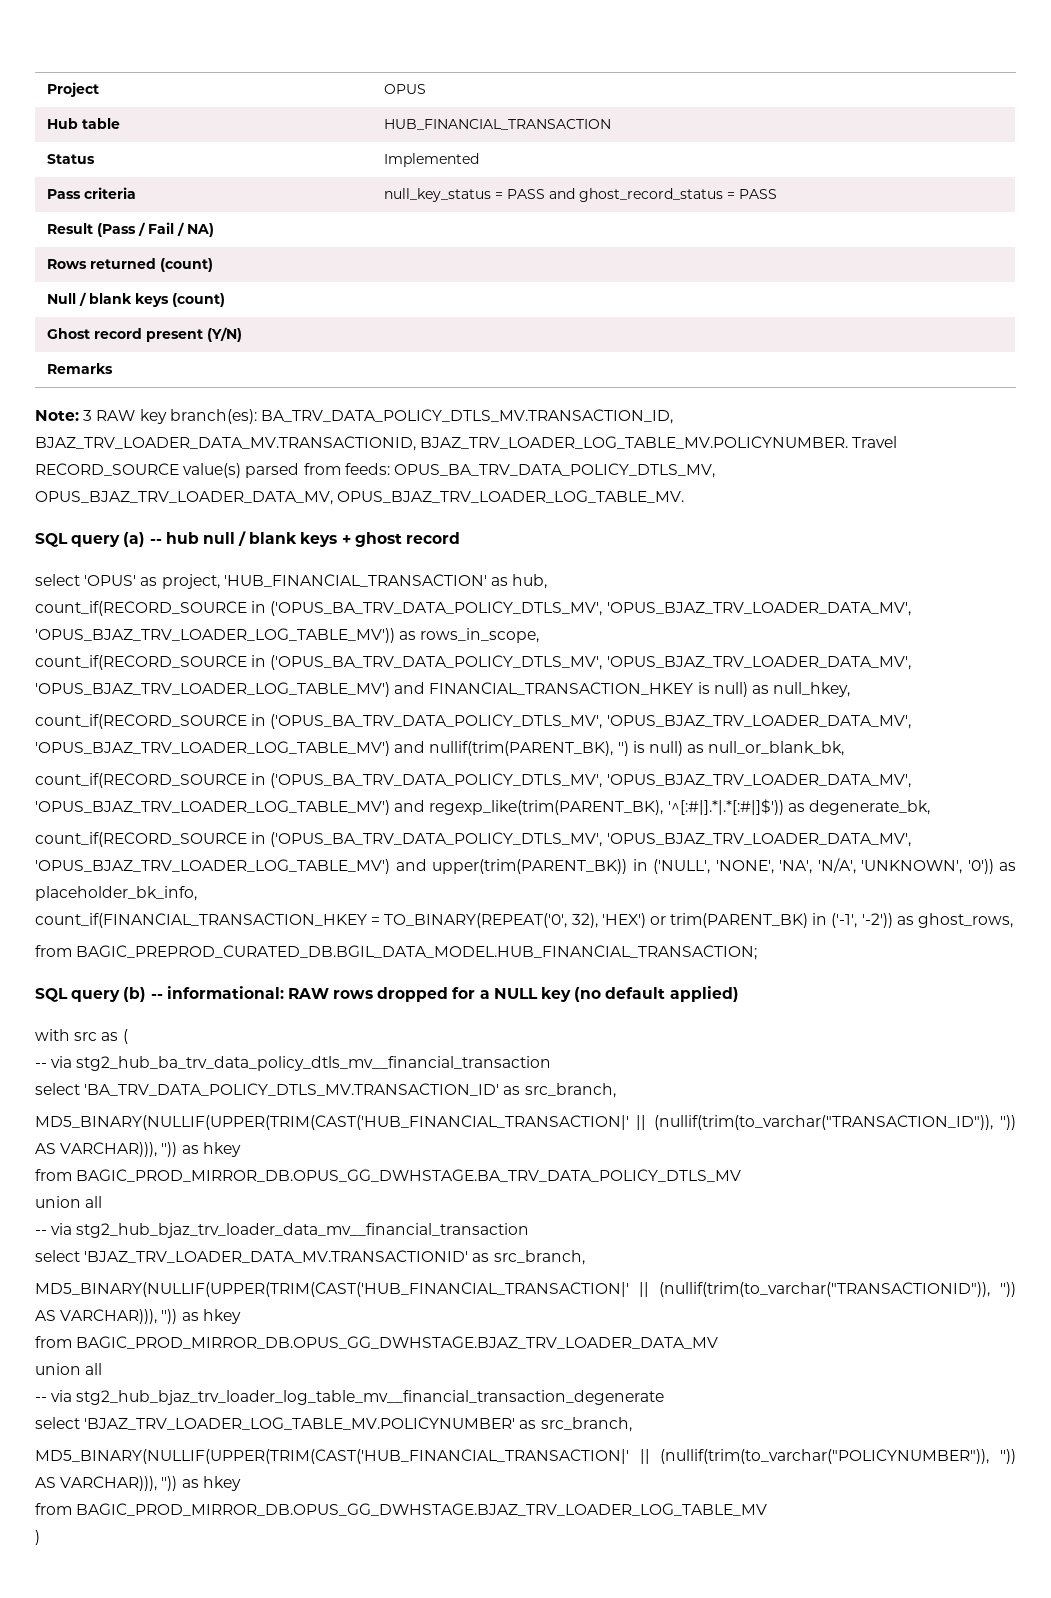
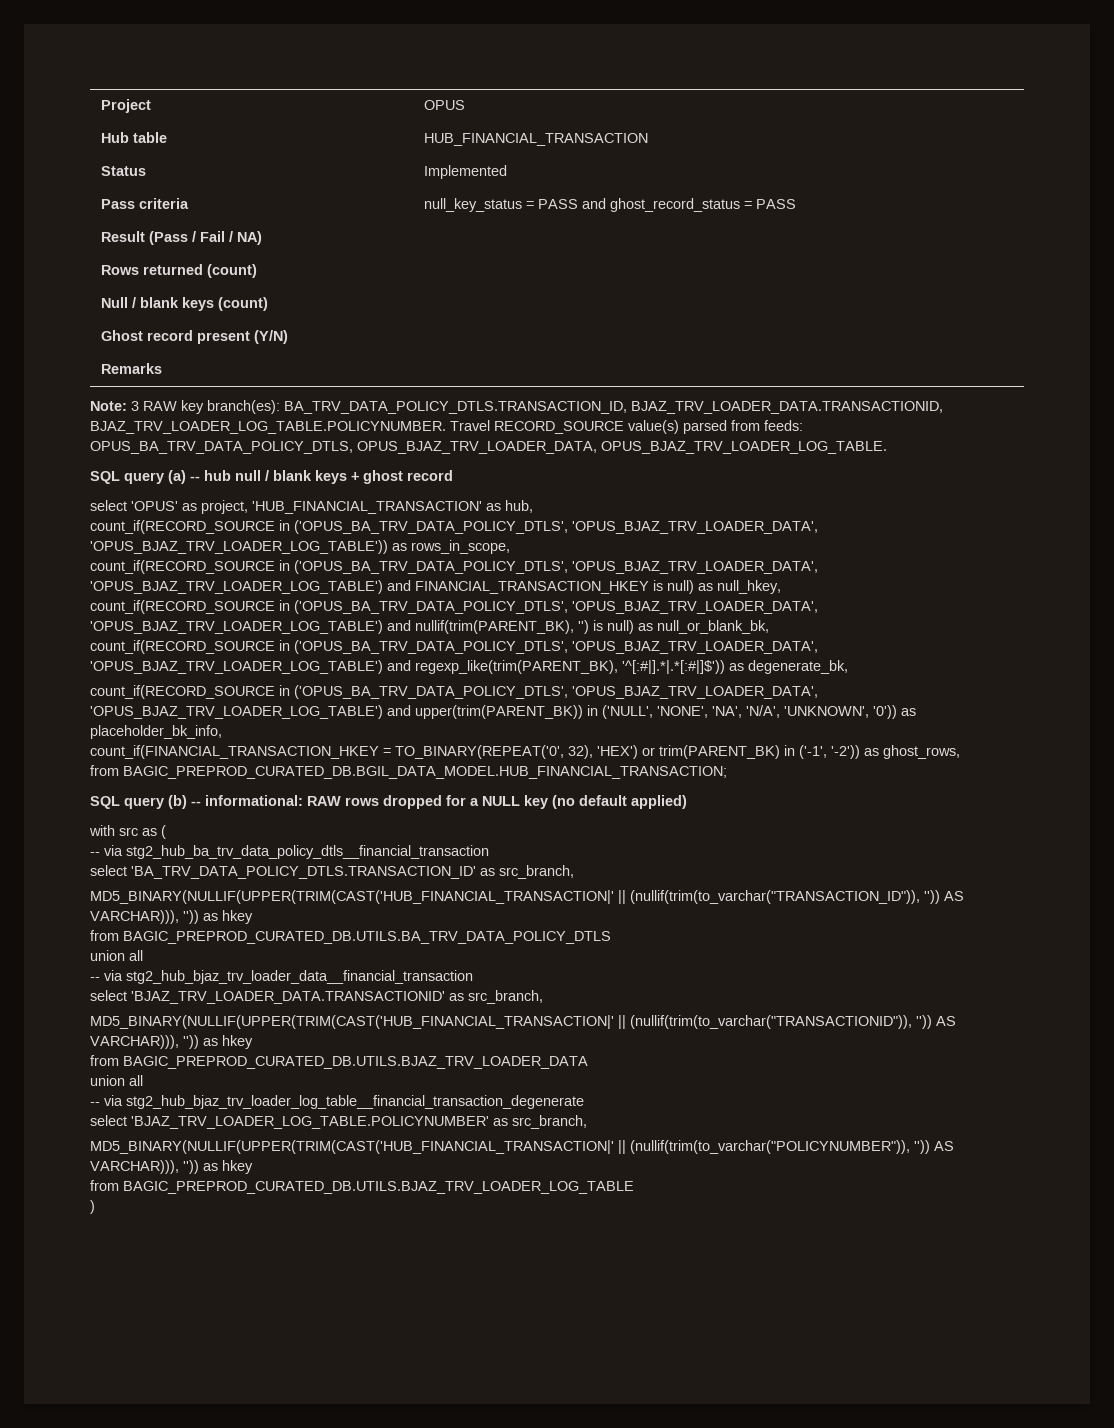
- Note: 3 RAW key branch(es): BA_TRV_DATA_POLICY_DTLS_MV.TRANSACTION_ID, BJAZ_TRV_LOADER_DATA_MV.TRANSACTIONID, BJAZ_TRV_LOADER_LOG_TABLE_MV.POLICYNUMBER. Travel RECORD_SOURCE value(s) parsed from feeds: OPUS_BA_TRV_DATA_POLICY_DTLS_MV, OPUS_BJAZ_TRV_LOADER_DATA_MV, OPUS_BJAZ_TRV_LOADER_LOG_TABLE_MV.
+ Note: 3 RAW key branch(es): BA_TRV_DATA_POLICY_DTLS.TRANSACTION_ID, BJAZ_TRV_LOADER_DATA.TRANSACTIONID, BJAZ_TRV_LOADER_LOG_TABLE.POLICYNUMBER. Travel RECORD_SOURCE value(s) parsed from feeds: OPUS_BA_TRV_DATA_POLICY_DTLS, OPUS_BJAZ_TRV_LOADER_DATA, OPUS_BJAZ_TRV_LOADER_LOG_TABLE.
- count_if(RECORD_SOURCE in ('OPUS_BA_TRV_DATA_POLICY_DTLS_MV', 'OPUS_BJAZ_TRV_LOADER_DATA_MV', 'OPUS_BJAZ_TRV_LOADER_LOG_TABLE_MV')) as rows_in_scope,
+ count_if(RECORD_SOURCE in ('OPUS_BA_TRV_DATA_POLICY_DTLS', 'OPUS_BJAZ_TRV_LOADER_DATA', 'OPUS_BJAZ_TRV_LOADER_LOG_TABLE')) as rows_in_scope,
- count_if(RECORD_SOURCE in ('OPUS_BA_TRV_DATA_POLICY_DTLS_MV', 'OPUS_BJAZ_TRV_LOADER_DATA_MV', 'OPUS_BJAZ_TRV_LOADER_LOG_TABLE_MV') and FINANCIAL_TRANSACTION_HKEY is null) as null_hkey,
+ count_if(RECORD_SOURCE in ('OPUS_BA_TRV_DATA_POLICY_DTLS', 'OPUS_BJAZ_TRV_LOADER_DATA', 'OPUS_BJAZ_TRV_LOADER_LOG_TABLE') and FINANCIAL_TRANSACTION_HKEY is null) as null_hkey,
- count_if(RECORD_SOURCE in ('OPUS_BA_TRV_DATA_POLICY_DTLS_MV', 'OPUS_BJAZ_TRV_LOADER_DATA_MV', 'OPUS_BJAZ_TRV_LOADER_LOG_TABLE_MV') and nullif(trim(PARENT_BK), '') is null) as null_or_blank_bk,
+ count_if(RECORD_SOURCE in ('OPUS_BA_TRV_DATA_POLICY_DTLS', 'OPUS_BJAZ_TRV_LOADER_DATA', 'OPUS_BJAZ_TRV_LOADER_LOG_TABLE') and nullif(trim(PARENT_BK), '') is null) as null_or_blank_bk,
- count_if(RECORD_SOURCE in ('OPUS_BA_TRV_DATA_POLICY_DTLS_MV', 'OPUS_BJAZ_TRV_LOADER_DATA_MV', 'OPUS_BJAZ_TRV_LOADER_LOG_TABLE_MV') and regexp_like(trim(PARENT_BK), '^[:#|].*|.*[:#|]$')) as degenerate_bk,
+ count_if(RECORD_SOURCE in ('OPUS_BA_TRV_DATA_POLICY_DTLS', 'OPUS_BJAZ_TRV_LOADER_DATA', 'OPUS_BJAZ_TRV_LOADER_LOG_TABLE') and regexp_like(trim(PARENT_BK), '^[:#|].*|.*[:#|]$')) as degenerate_bk,
- count_if(RECORD_SOURCE in ('OPUS_BA_TRV_DATA_POLICY_DTLS_MV', 'OPUS_BJAZ_TRV_LOADER_DATA_MV', 'OPUS_BJAZ_TRV_LOADER_LOG_TABLE_MV') and upper(trim(PARENT_BK)) in ('NULL', 'NONE', 'NA', 'N/A', 'UNKNOWN', '0')) as placeholder_bk_info,
+ count_if(RECORD_SOURCE in ('OPUS_BA_TRV_DATA_POLICY_DTLS', 'OPUS_BJAZ_TRV_LOADER_DATA', 'OPUS_BJAZ_TRV_LOADER_LOG_TABLE') and upper(trim(PARENT_BK)) in ('NULL', 'NONE', 'NA', 'N/A', 'UNKNOWN', '0')) as placeholder_bk_info,
- -- via stg2_hub_ba_trv_data_policy_dtls_mv__financial_transaction
- select 'BA_TRV_DATA_POLICY_DTLS_MV.TRANSACTION_ID' as src_branch,
+ -- via stg2_hub_ba_trv_data_policy_dtls__financial_transaction
+ select 'BA_TRV_DATA_POLICY_DTLS.TRANSACTION_ID' as src_branch,
- from BAGIC_PROD_MIRROR_DB.OPUS_GG_DWHSTAGE.BA_TRV_DATA_POLICY_DTLS_MV
+ from BAGIC_PREPROD_CURATED_DB.UTILS.BA_TRV_DATA_POLICY_DTLS
  union all
- -- via stg2_hub_bjaz_trv_loader_data_mv__financial_transaction
- select 'BJAZ_TRV_LOADER_DATA_MV.TRANSACTIONID' as src_branch,
+ -- via stg2_hub_bjaz_trv_loader_data__financial_transaction
+ select 'BJAZ_TRV_LOADER_DATA.TRANSACTIONID' as src_branch,
- from BAGIC_PROD_MIRROR_DB.OPUS_GG_DWHSTAGE.BJAZ_TRV_LOADER_DATA_MV
+ from BAGIC_PREPROD_CURATED_DB.UTILS.BJAZ_TRV_LOADER_DATA
  union all
- -- via stg2_hub_bjaz_trv_loader_log_table_mv__financial_transaction_degenerate
- select 'BJAZ_TRV_LOADER_LOG_TABLE_MV.POLICYNUMBER' as src_branch,
+ -- via stg2_hub_bjaz_trv_loader_log_table__financial_transaction_degenerate
+ select 'BJAZ_TRV_LOADER_LOG_TABLE.POLICYNUMBER' as src_branch,
- from BAGIC_PROD_MIRROR_DB.OPUS_GG_DWHSTAGE.BJAZ_TRV_LOADER_LOG_TABLE_MV
+ from BAGIC_PREPROD_CURATED_DB.UTILS.BJAZ_TRV_LOADER_LOG_TABLE

